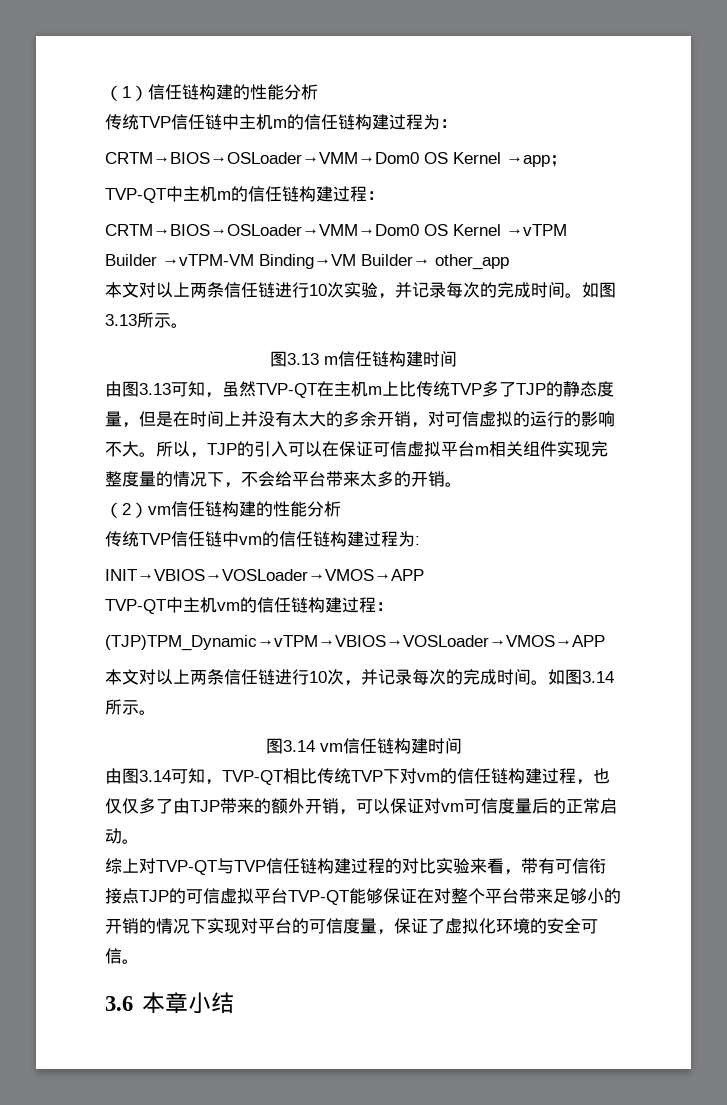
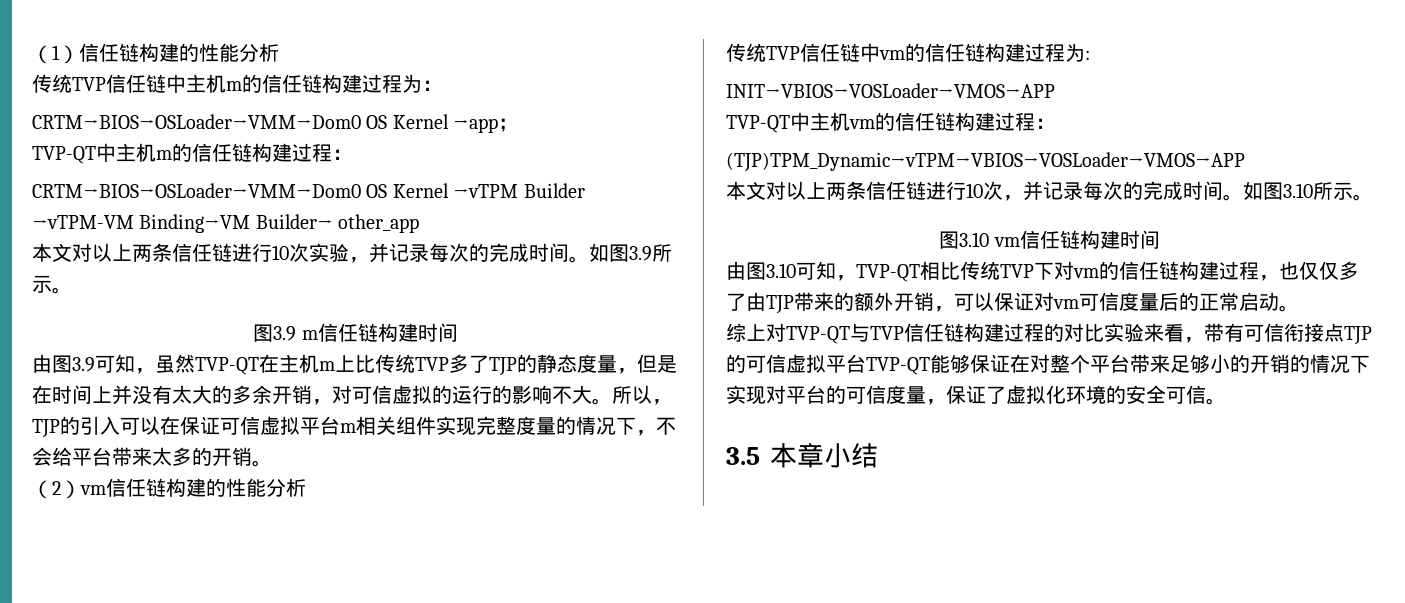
- 如图3.13所示。
- 图3.13 m信任链构建时间
+ 如图3.9所示。
+ 图3.9 m信任链构建时间
- 由图3.13可知，虽然TVP-QT在主机m上比传统TVP多了TJP的静态度量，但是在时间上并没有太大的多余开销，对可信虚拟的运行的影响不大。
+ 由图3.9可知，虽然TVP-QT在主机m上比传统TVP多了TJP的静态度量，但是在时间上并没有太大的多余开销，对可信虚拟的运行的影响不大。
- 如图3.14所示。
- 图3.14 vm信任链构建时间
+ 如图3.10所示。
+ 图3.10 vm信任链构建时间
- 由图3.14可知，TVP-QT相比传统TVP下对vm的信任链构建过程，也仅仅多了由TJP带来的额外开销，可以保证对vm可信度量后的正常启动。
+ 由图3.10可知，TVP-QT相比传统TVP下对vm的信任链构建过程，也仅仅多了由TJP带来的额外开销，可以保证对vm可信度量后的正常启动。
- 3.6本章小结
+ 3.5本章小结

